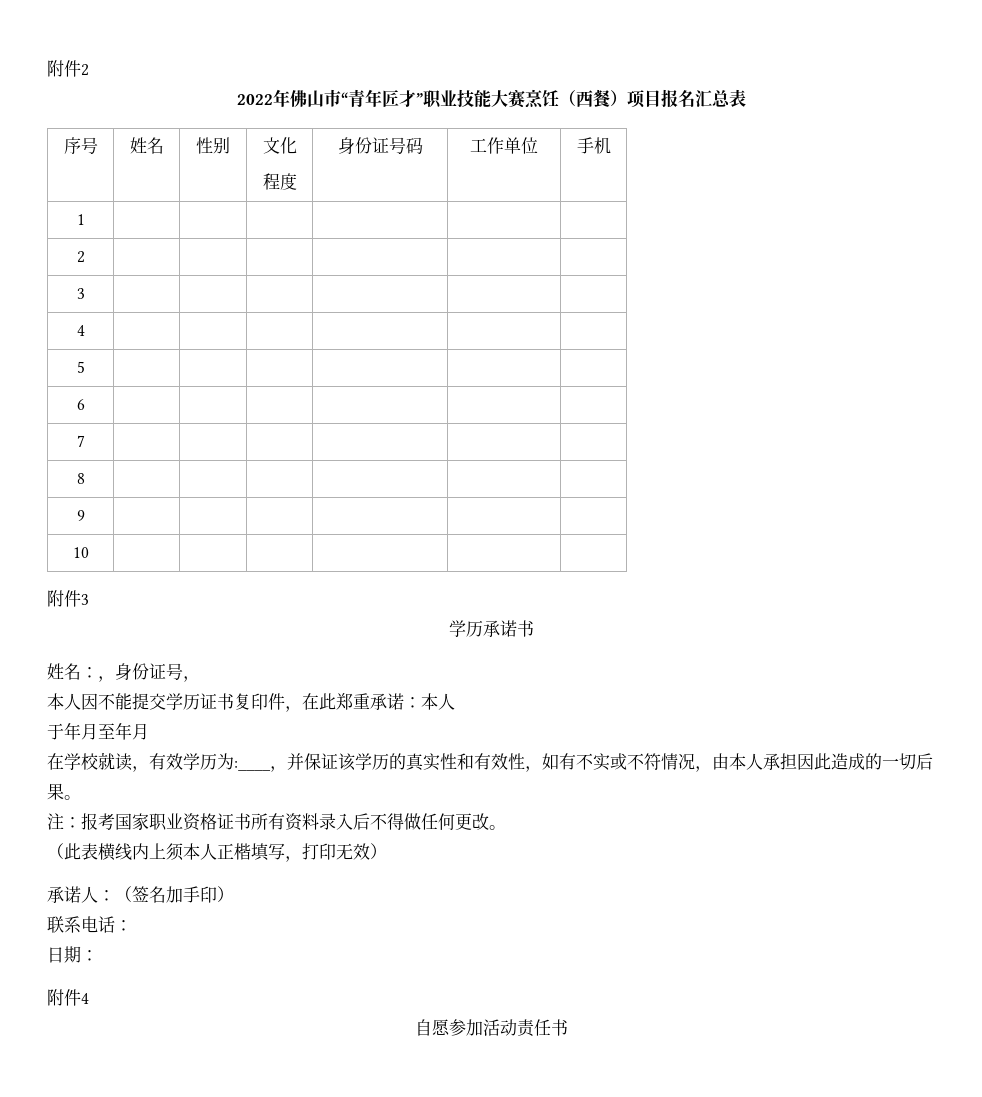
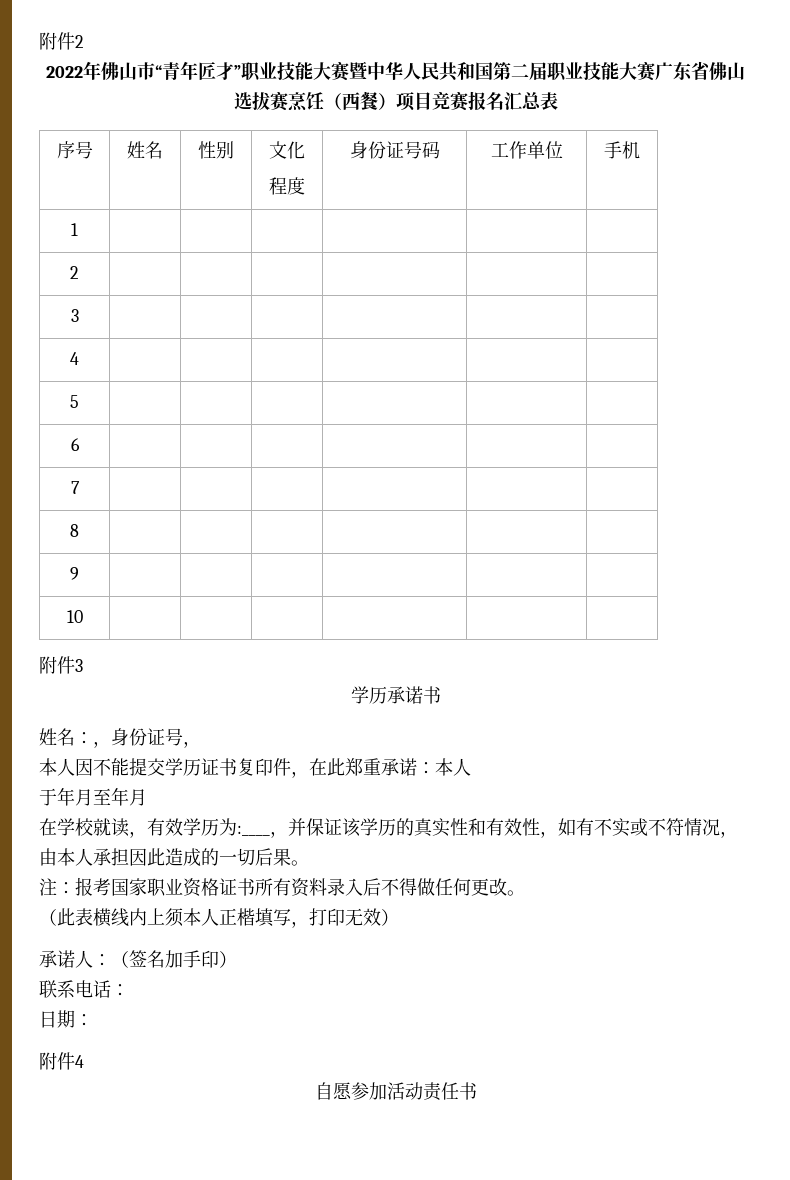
- 2022年佛山市“青年匠才”职业技能大赛烹饪（西餐）项目报名汇总表
+ 2022年佛山市“青年匠才”职业技能大赛暨中华人民共和国第二届职业技能大赛广东省佛山选拔赛烹饪（西餐）项目竞赛报名汇总表

